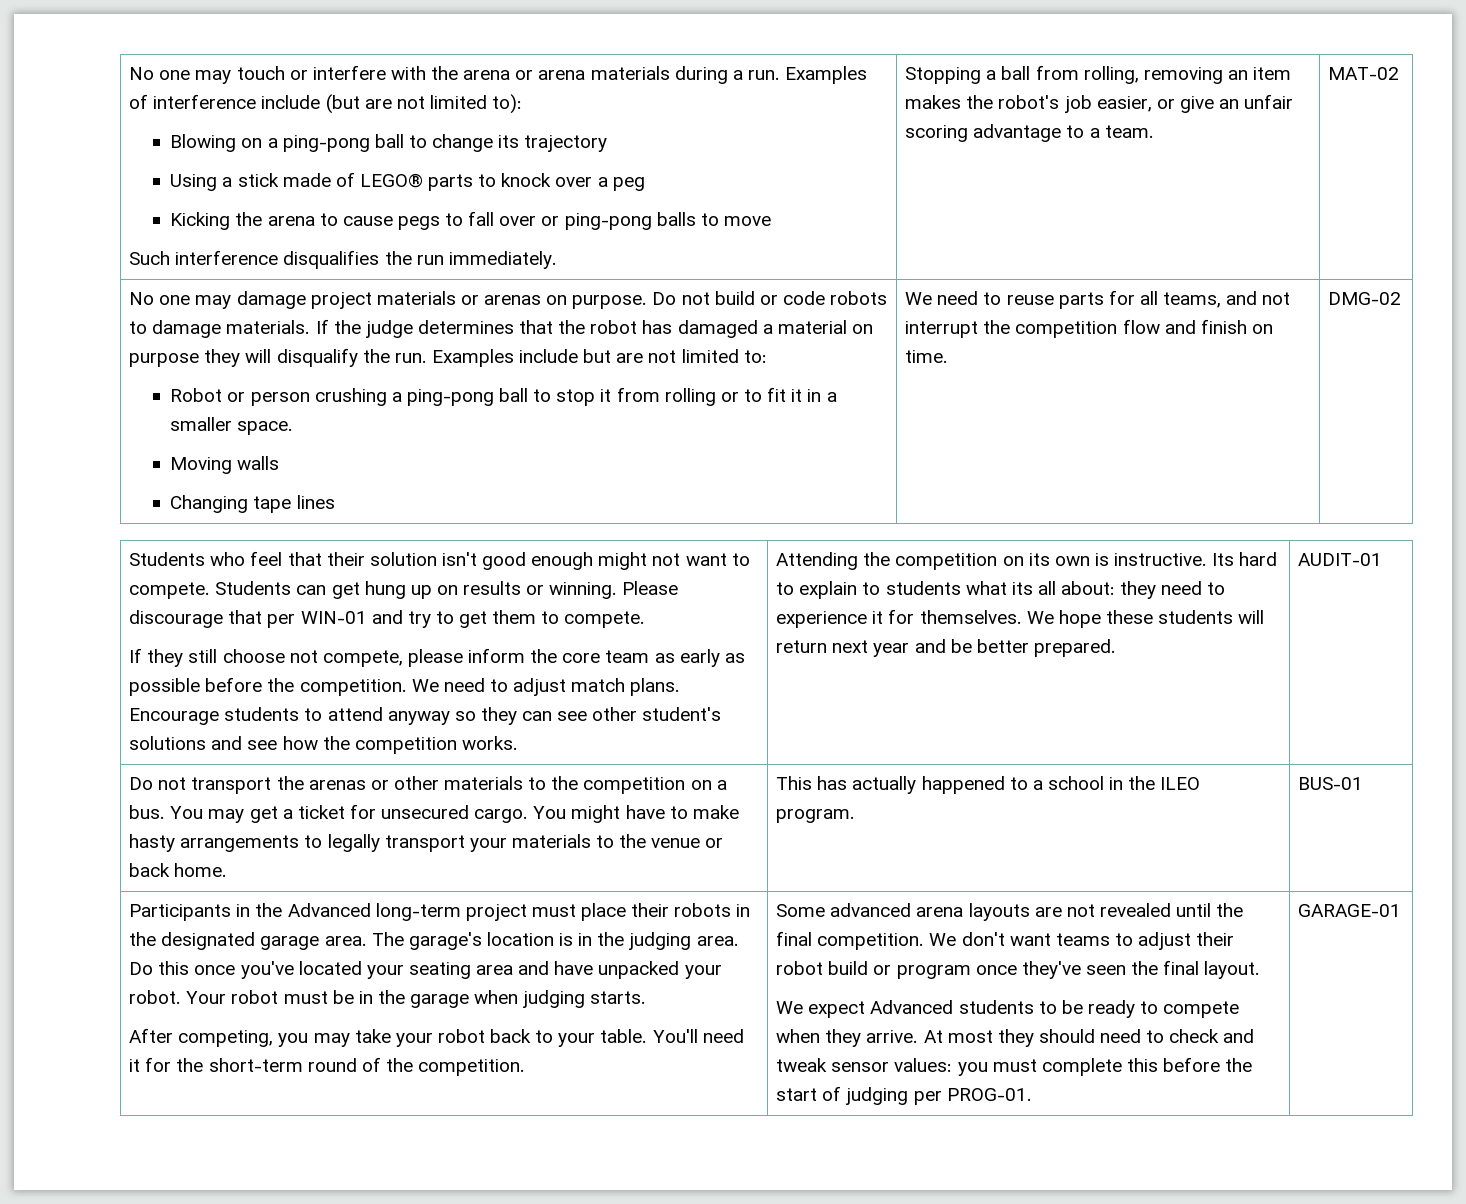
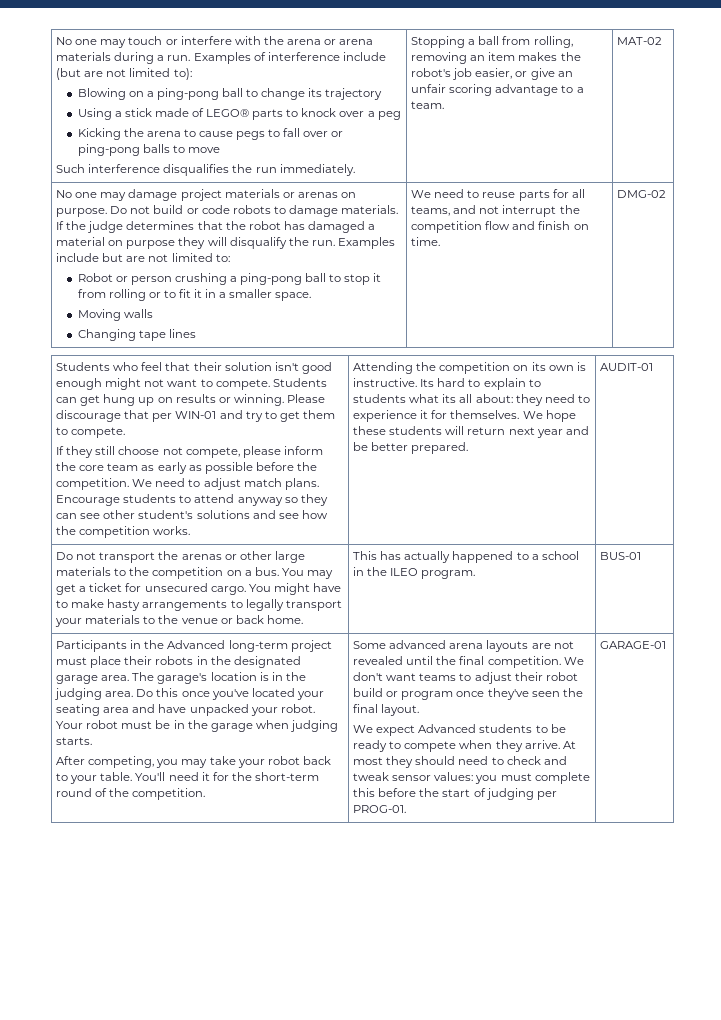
- Do not transport the arenas or other materials to the competition on a bus.
+ Do not transport the arenas or other large materials to the competition on a bus.

